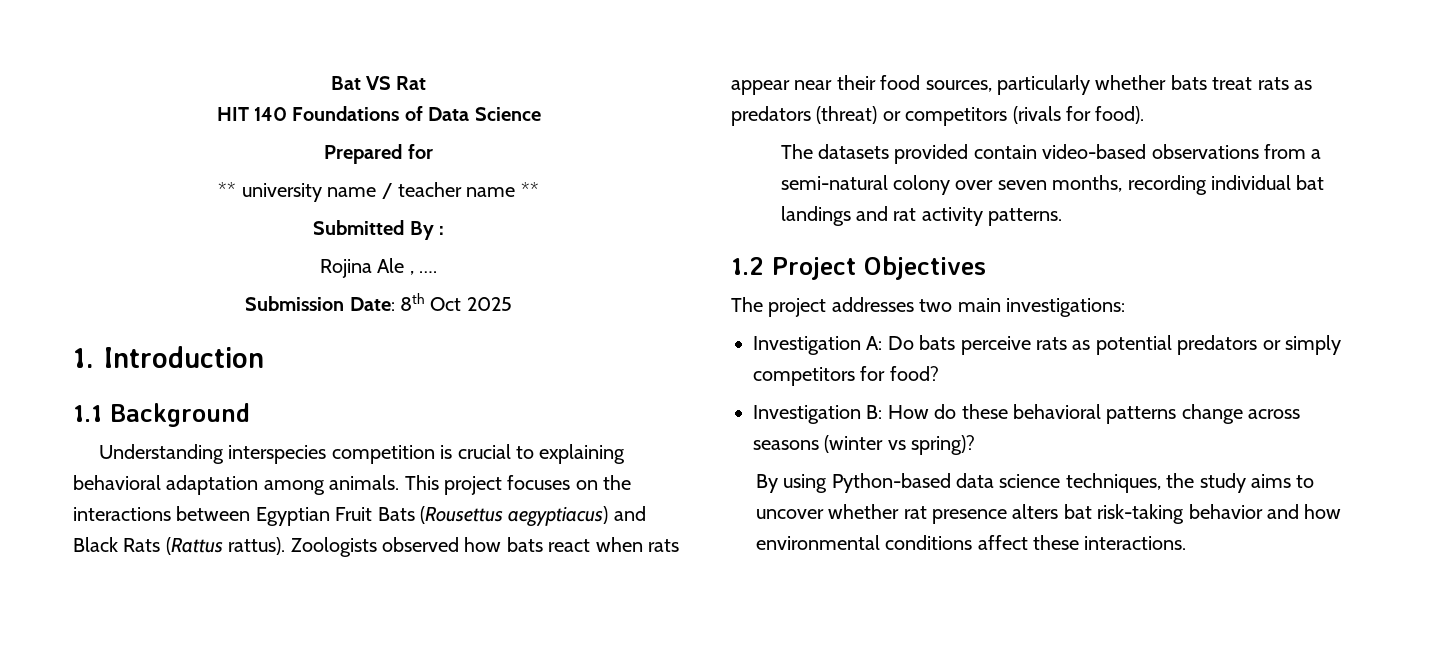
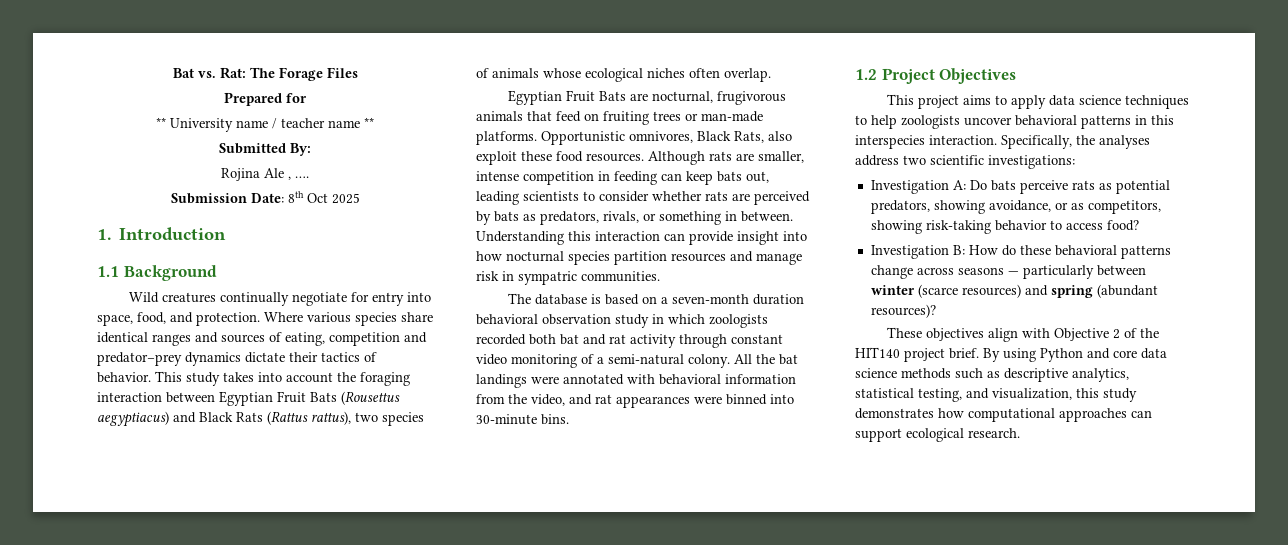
- Bat VS Rat
- HIT 140 Foundations of Data Science
+ Bat vs. Rat: The Forage Files
- ** university name / teacher name **
+ ** University name / teacher name **
- Submitted By :
+ Submitted By:
- Understanding interspecies competition is crucial to explaining behavioral adaptation among animals. This project focuses on the interactions between Egyptian Fruit Bats (Rousettus aegyptiacus) and Black Rats (Rattus rattus). Zoologists observed how bats react when rats appear near their food sources, particularly whether bats treat rats as predators (threat) or competitors (rivals for food).
- The datasets provided contain video-based observations from a semi-natural colony over seven months, recording individual bat landings and rat activity patterns.
+ Wild creatures continually negotiate for entry into space, food, and protection. Where various species share identical ranges and sources of eating, competition and predator–prey dynamics dictate their tactics of behavior. This study takes into account the foraging interaction between Egyptian Fruit Bats (Rousettus aegyptiacus) and Black Rats (Rattus rattus), two species of animals whose ecological niches often overlap.
+ Egyptian Fruit Bats are nocturnal, frugivorous animals that feed on fruiting trees or man-made platforms. Opportunistic omnivores, Black Rats, also exploit these food resources. Although rats are smaller, intense competition in feeding can keep bats out, leading scientists to consider whether rats are perceived by bats as predators, rivals, or something in between. Understanding this interaction can provide insight into how nocturnal species partition resources and manage risk in sympatric communities.
+ The database is based on a seven-month duration behavioral observation study in which zoologists recorded both bat and rat activity through constant video monitoring of a semi-natural colony. All the bat landings were annotated with behavioral information from the video, and rat appearances were binned into 30-minute bins.
  1.2 Project Objectives
- The project addresses two main investigations:
+ This project aims to apply data science techniques to help zoologists uncover behavioral patterns in this interspecies interaction. Specifically, the analyses address two scientific investigations:
- Investigation A: Do bats perceive rats as potential predators or simply competitors for food?
+ Investigation A: Do bats perceive rats as potential predators, showing avoidance, or as competitors, showing risk-taking behavior to access food?
- Investigation B: How do these behavioral patterns change across seasons (winter vs spring)?
- By using Python-based data science techniques, the study aims to uncover whether rat presence alters bat risk-taking behavior and how environmental conditions affect these interactions.
+ Investigation B: How do these behavioral patterns change across seasons — particularly between winter (scarce resources) and spring (abundant resources)?
+ These objectives align with Objective 2 of the HIT140 project brief. By using Python and core data science methods such as descriptive analytics, statistical testing, and visualization, this study demonstrates how computational approaches can support ecological research.

